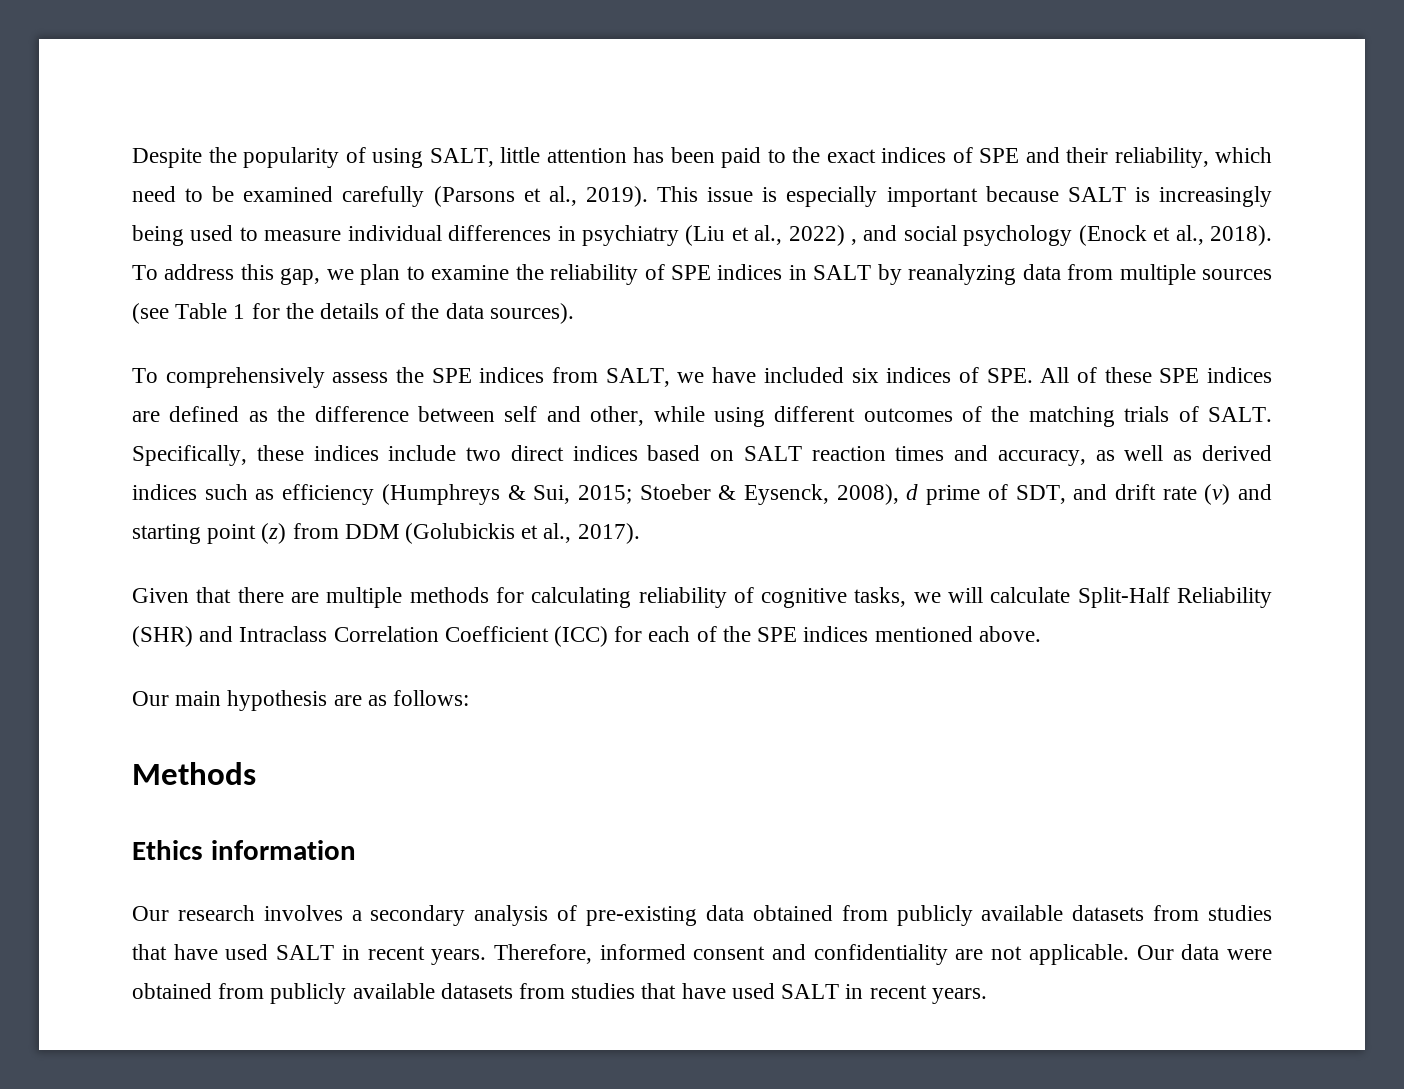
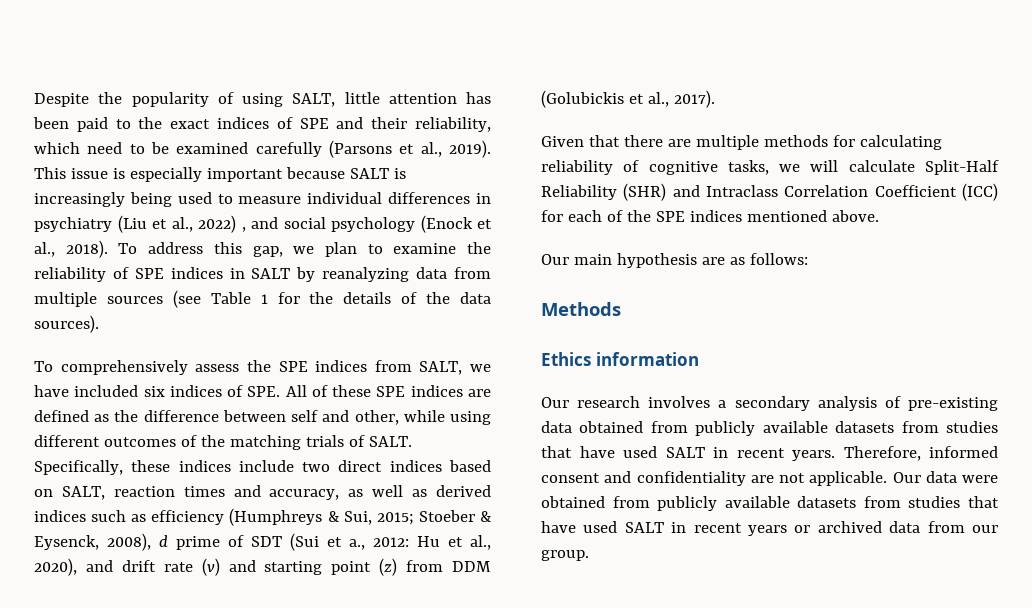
- Specifically, these indices include two direct indices based on SALT reaction times and accuracy, as well as derived indices such as efficiency (Humphreys & Sui, 2015; Stoeber & Eysenck, 2008), d prime of SDT, and drift rate (v) and starting point (z) from DDM (Golubickis et al., 2017).
+ Specifically, these indices include two direct indices based on SALT, reaction times and accuracy, as well as derived indices such as efficiency (Humphreys & Sui, 2015; Stoeber & Eysenck, 2008), d prime of SDT (Sui et a., 2012: Hu et al., 2020), and drift rate (v) and starting point (z) from DDM (Golubickis et al., 2017).
- Our data were obtained from publicly available datasets from studies that have used SALT in recent years.
+ Our data were obtained from publicly available datasets from studies that have used SALT in recent years or archived data from our group.

